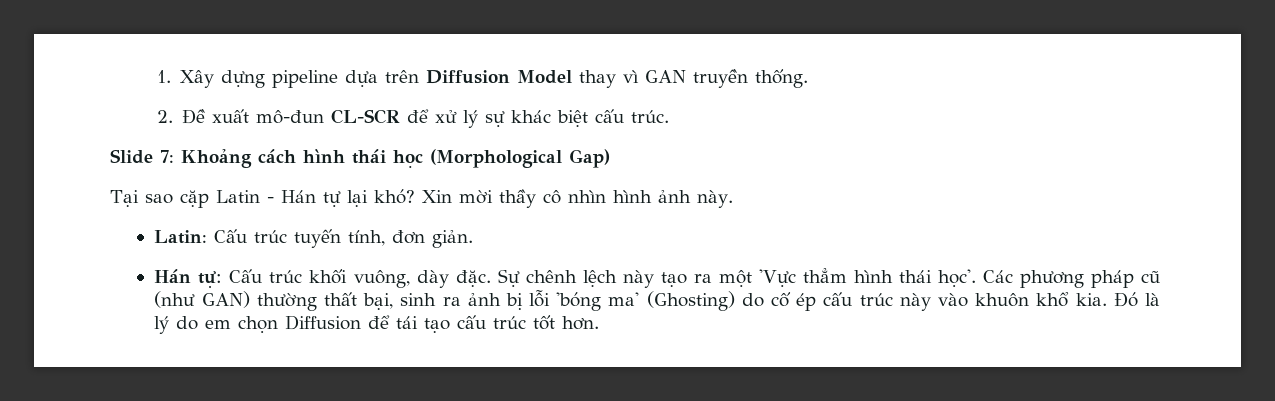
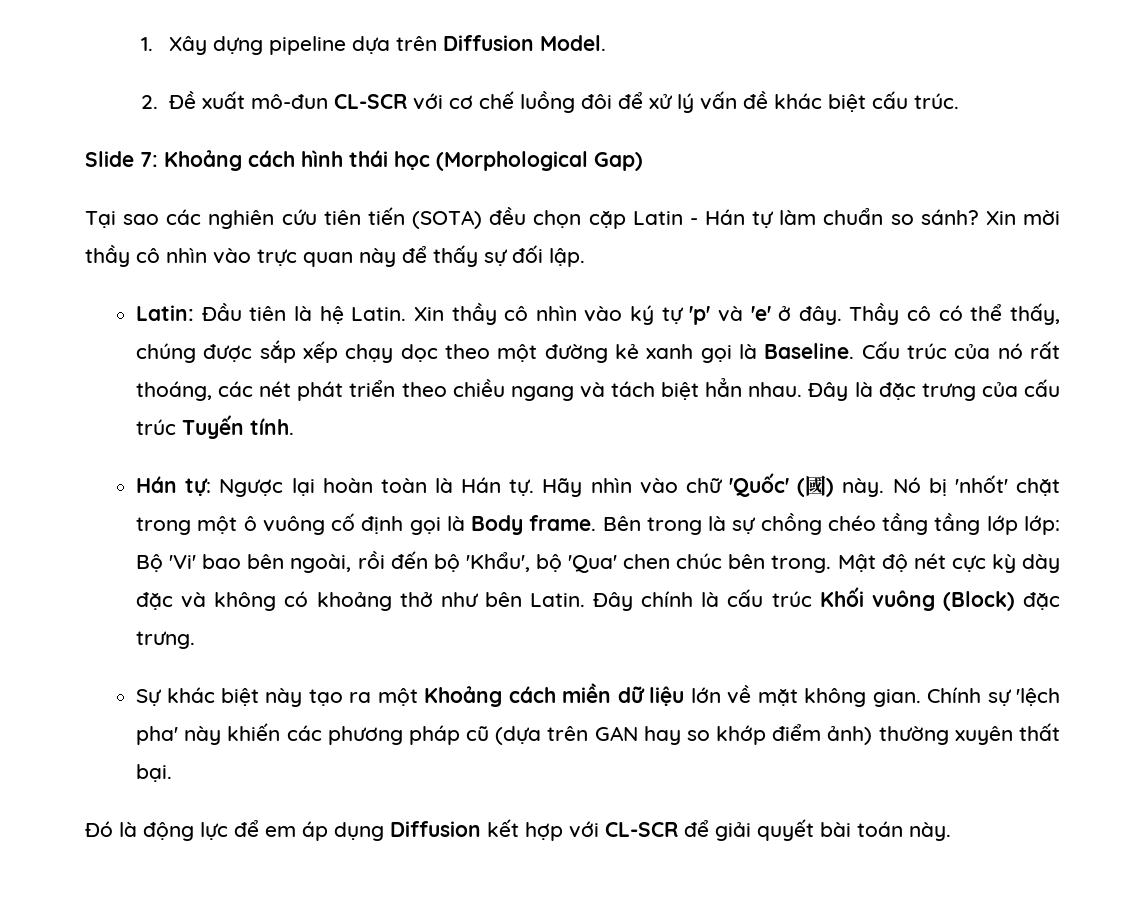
- 1. Xây dựng pipeline dựa trên Diffusion Model thay vì GAN truyền thống.
+ 1. Xây dựng pipeline dựa trên Diffusion Model.
- 2. Đề xuất mô-đun CL-SCR để xử lý sự khác biệt cấu trúc.
+ 2. Đề xuất mô-đun CL-SCR với cơ chế luồng đôi để xử lý vấn đề khác biệt cấu trúc.
- Tại sao cặp Latin - Hán tự lại khó?
+ Tại sao các nghiên cứu tiên tiến (SOTA) đều chọn cặp Latin - Hán tự làm chuẩn so sánh?
- Xin mời thầy cô nhìn hình ảnh này.
- Latin: Cấu trúc tuyến tính, đơn giản.
- Hán tự: Cấu trúc khối vuông, dày đặc. Sự chênh lệch này tạo ra một 'Vực thẳm hình thái học'. Các phương pháp cũ (như GAN) thường thất bại, sinh ra ảnh bị lỗi 'bóng ma' (Ghosting) do cố ép cấu trúc này vào khuôn khổ kia. Đó là lý do em chọn Diffusion để tái tạo cấu trúc tốt hơn.
+ Xin mời thầy cô nhìn vào trực quan này để thấy sự đối lập.
+ Latin: Đầu tiên là hệ Latin. Xin thầy cô nhìn vào ký tự 'p' và 'e' ở đây. Thầy cô có thể thấy, chúng được sắp xếp chạy dọc theo một đường kẻ xanh gọi là Baseline. Cấu trúc của nó rất thoáng, các nét phát triển theo chiều ngang và tách biệt hẳn nhau. Đây là đặc trưng của cấu trúc Tuyến tính.
+ Hán tự: Ngược lại hoàn toàn là Hán tự. Hãy nhìn vào chữ 'Quốc' (國) này. Nó bị 'nhốt' chặt trong một ô vuông cố định gọi là Body frame. Bên trong là sự chồng chéo tầng tầng lớp lớp: Bộ 'Vi' bao bên ngoài, rồi đến bộ 'Khẩu', bộ 'Qua' chen chúc bên trong. Mật độ nét cực kỳ dày đặc và không có khoảng thở như bên Latin. Đây chính là cấu trúc Khối vuông (Block) đặc trưng.
+ Sự khác biệt này tạo ra một Khoảng cách miền dữ liệu lớn về mặt không gian. Chính sự 'lệch pha' này khiến các phương pháp cũ (dựa trên GAN hay so khớp điểm ảnh) thường xuyên thất bại.
+ Đó là động lực để em áp dụng Diffusion kết hợp với CL-SCR để giải quyết bài toán này.

